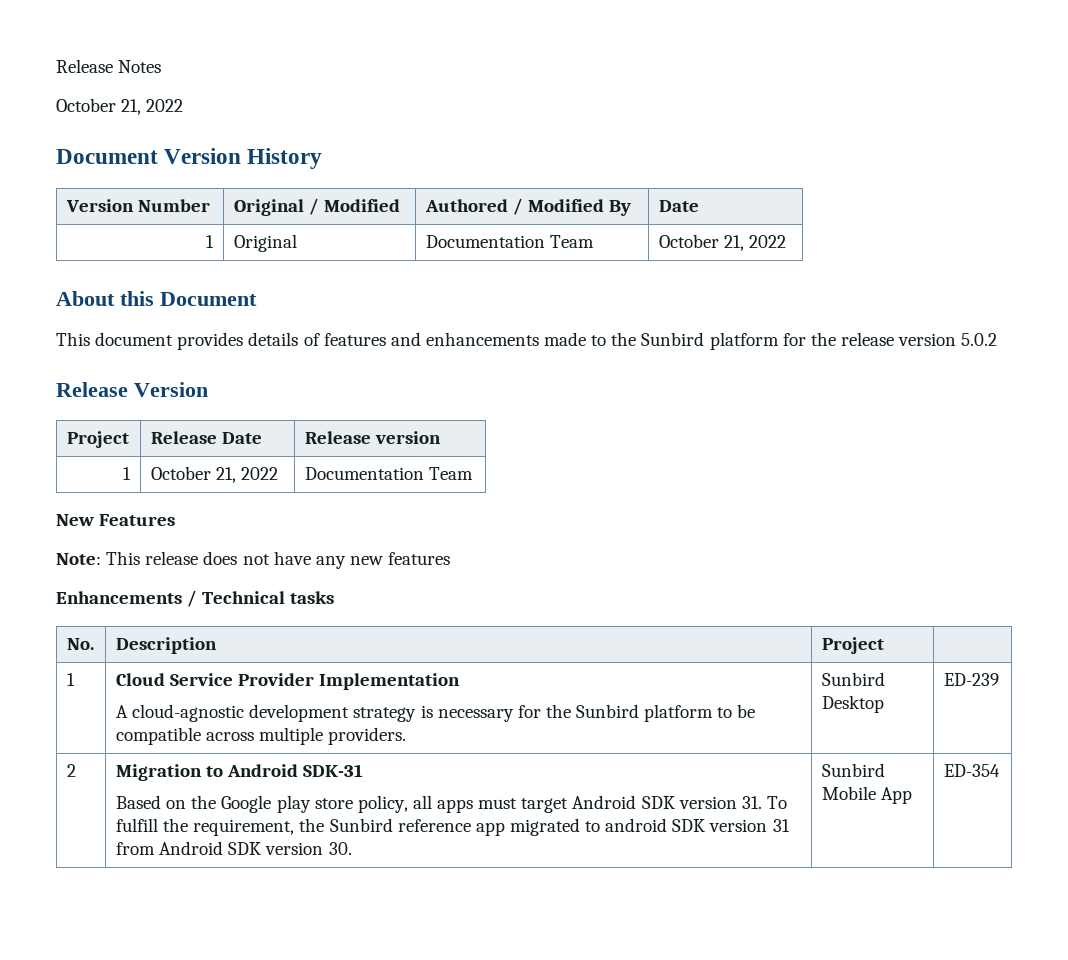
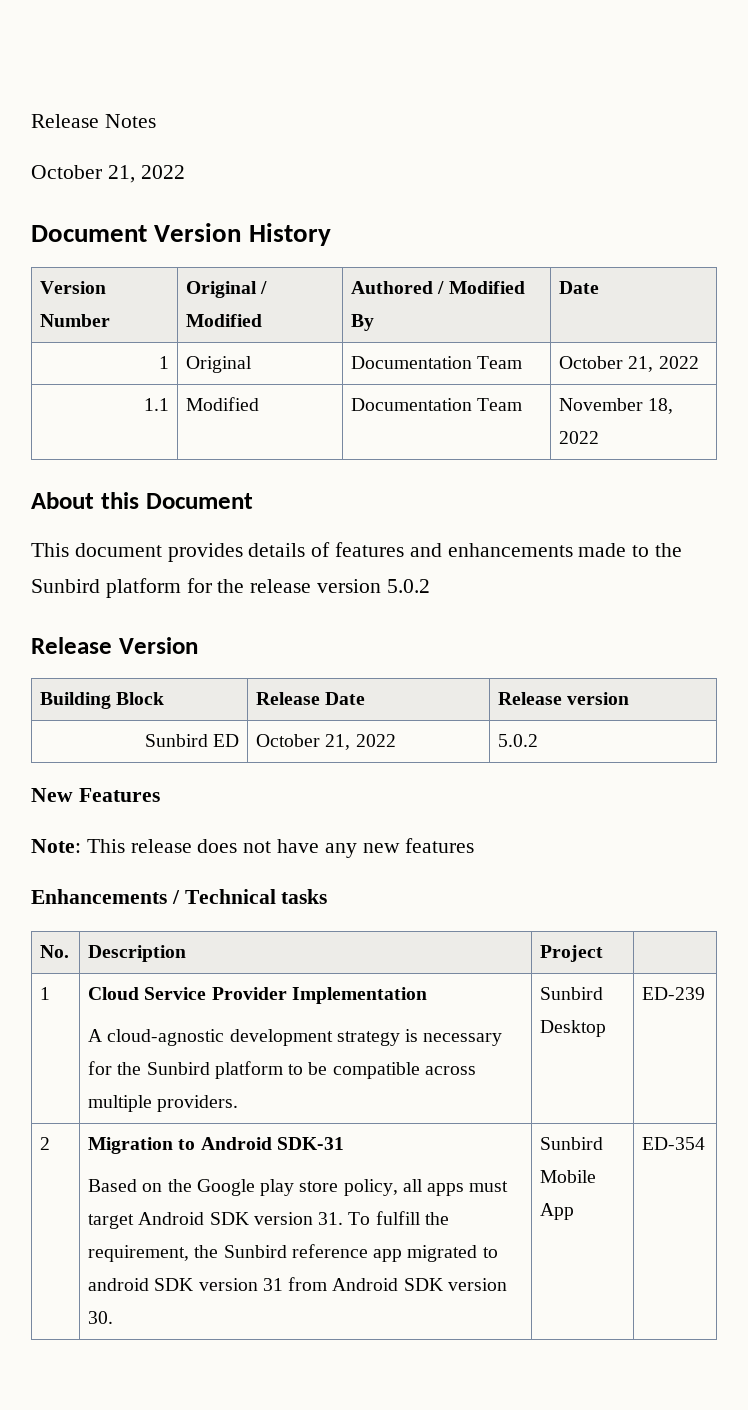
+ 1.1 | Modified | Documentation Team | November 18, 2022
- Project | Release Date | Release version
+ Building Block | Release Date | Release version
- 1 | October 21, 2022 | Documentation Team
+ Sunbird ED | October 21, 2022 | 5.0.2

